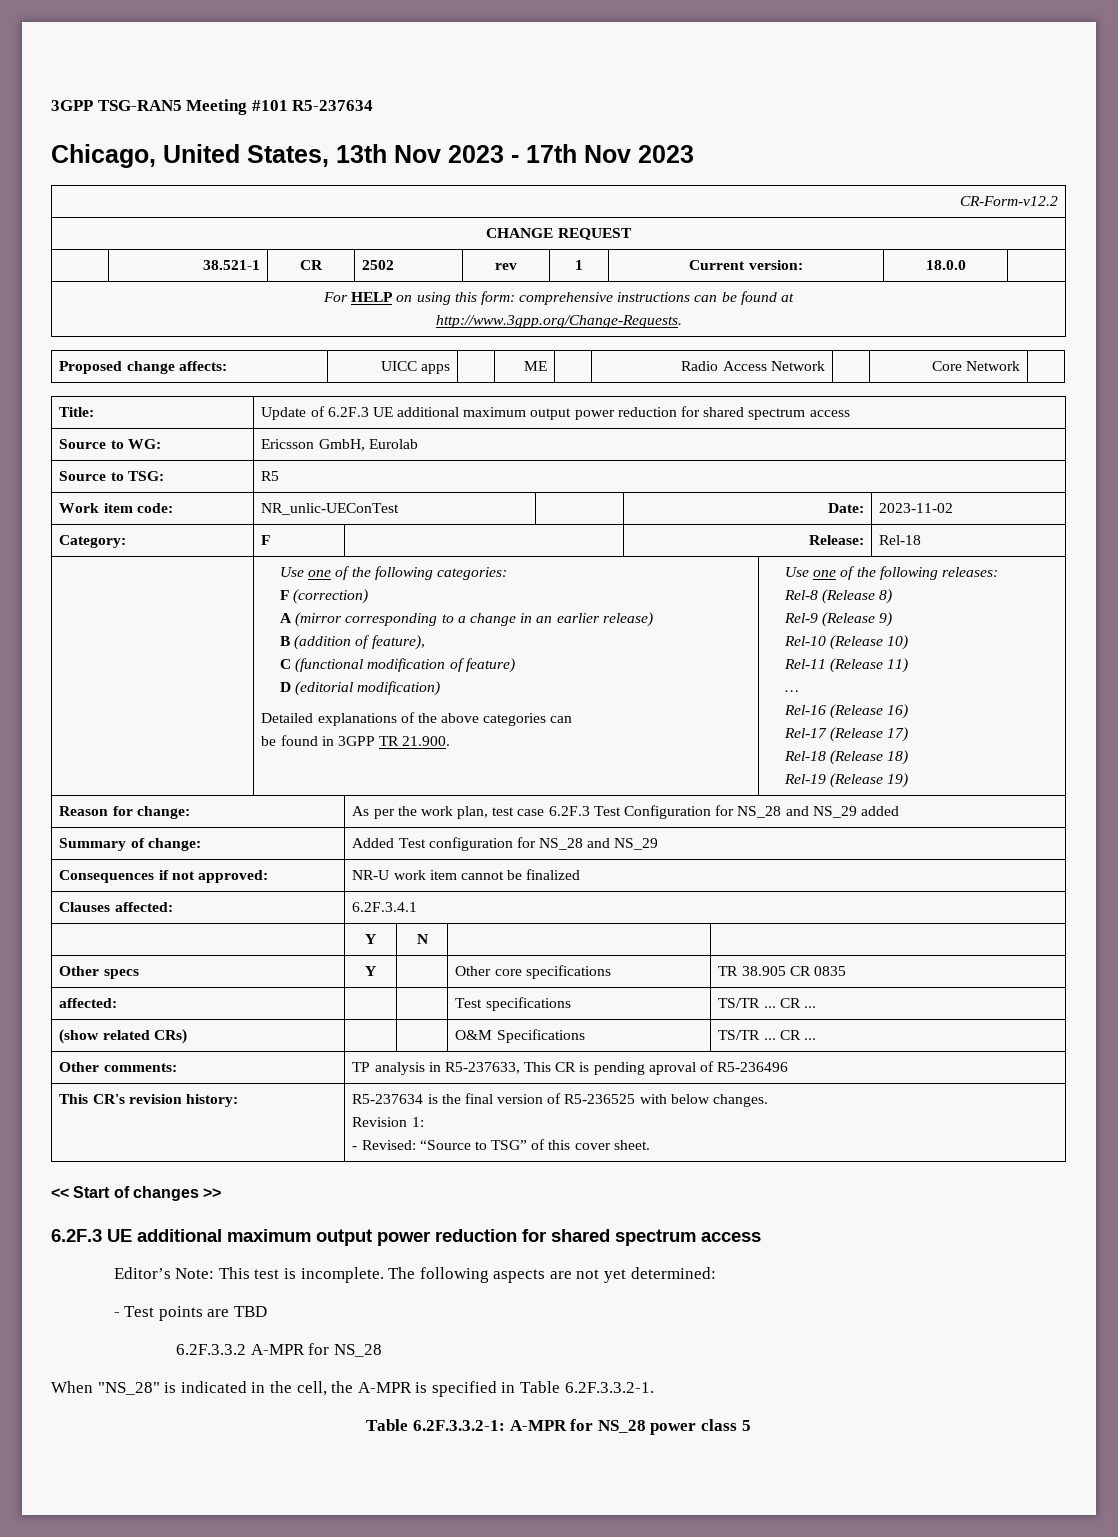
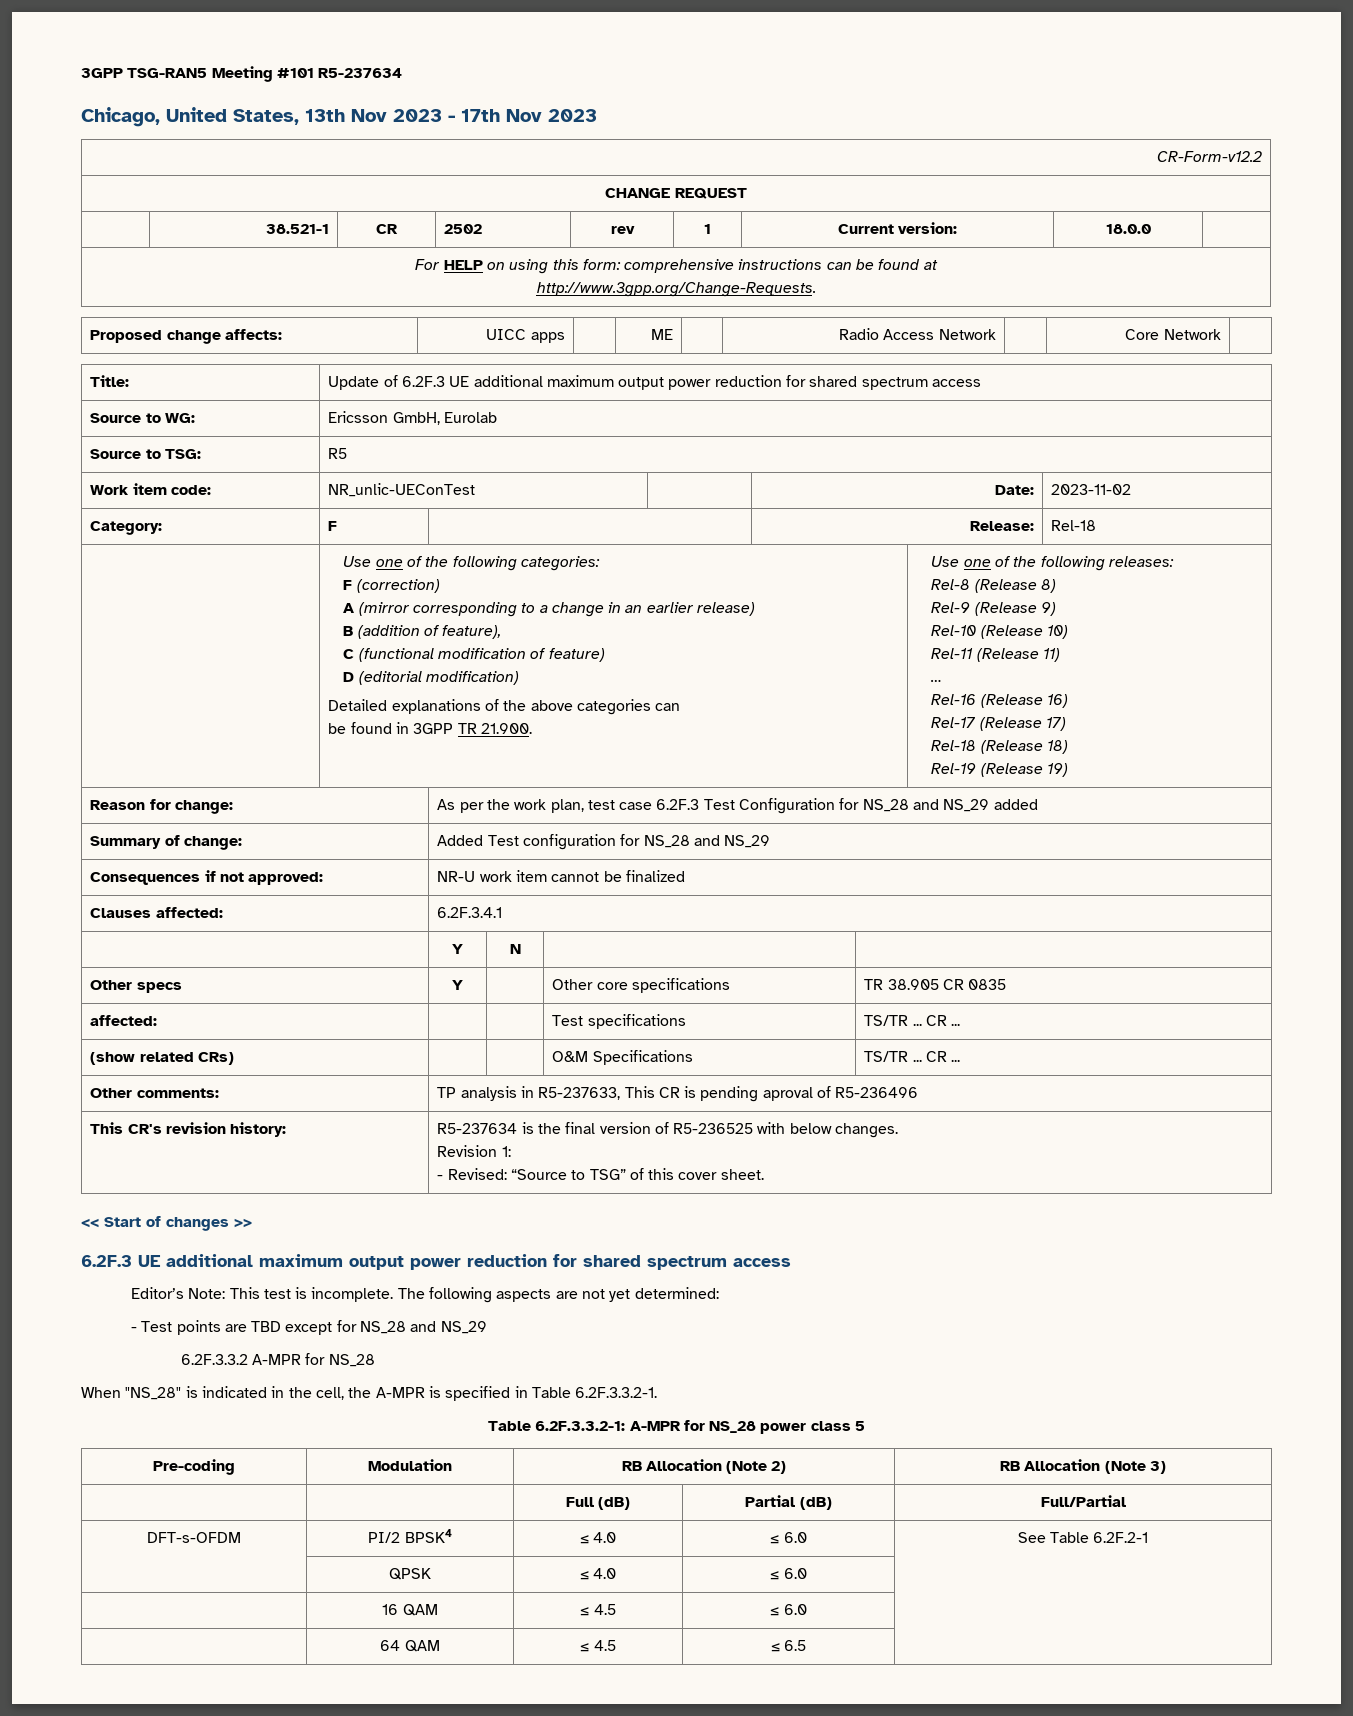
- - Test points are TBD
+ - Test points are TBD except for NS_28 and NS_29
+ Pre-coding | Modulation | RB Allocation (Note 2) | RB Allocation (Note 3)
+ | | Full (dB) | Partial (dB) | Full/Partial
+ DFT-s-OFDM | PI/2 BPSK4 | ≤ 4.0 | ≤ 6.0 | See Table 6.2F.2-1
+ | QPSK | ≤ 4.0 | ≤ 6.0 |
+ | 16 QAM | ≤ 4.5 | ≤ 6.0 |
+ | 64 QAM | ≤ 4.5 | ≤ 6.5 |

